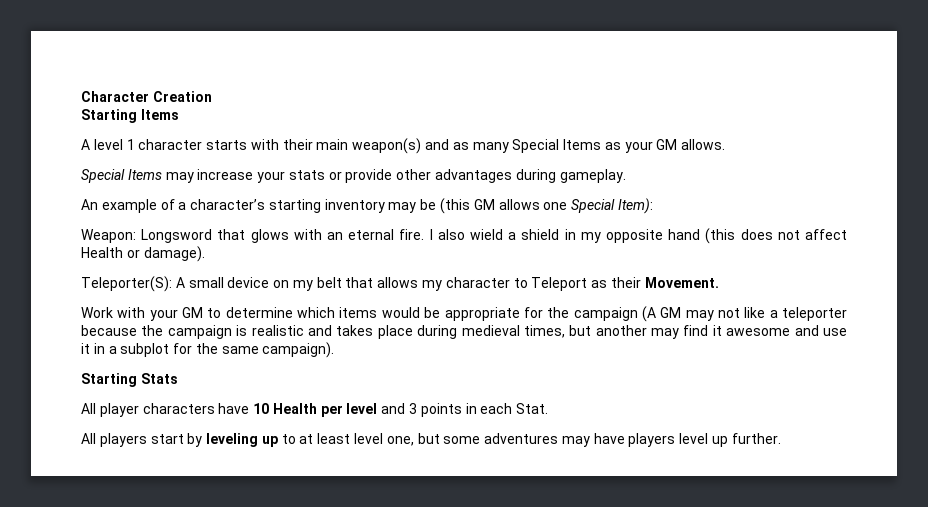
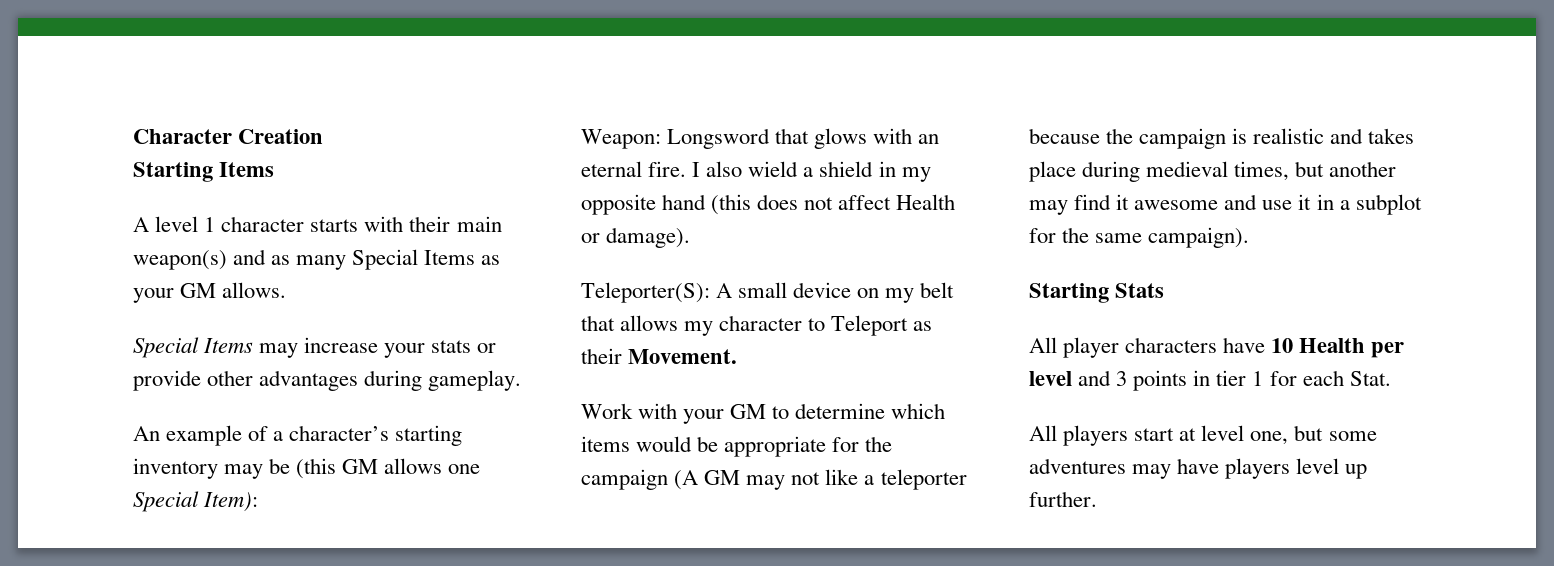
- All player characters have 10 Health per level and 3 points in each Stat.
+ All player characters have 10 Health per level and 3 points in tier 1 for each Stat.
- All players start by leveling up to at least level one, but some adventures may have players level up further.
+ All players start at level one, but some adventures may have players level up further.

